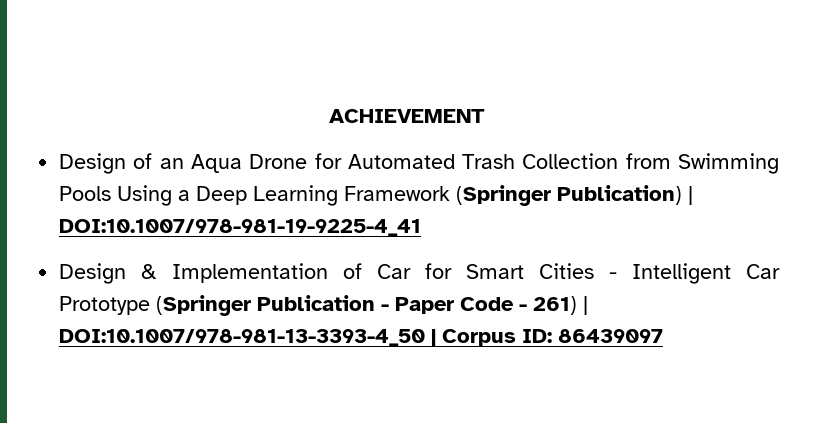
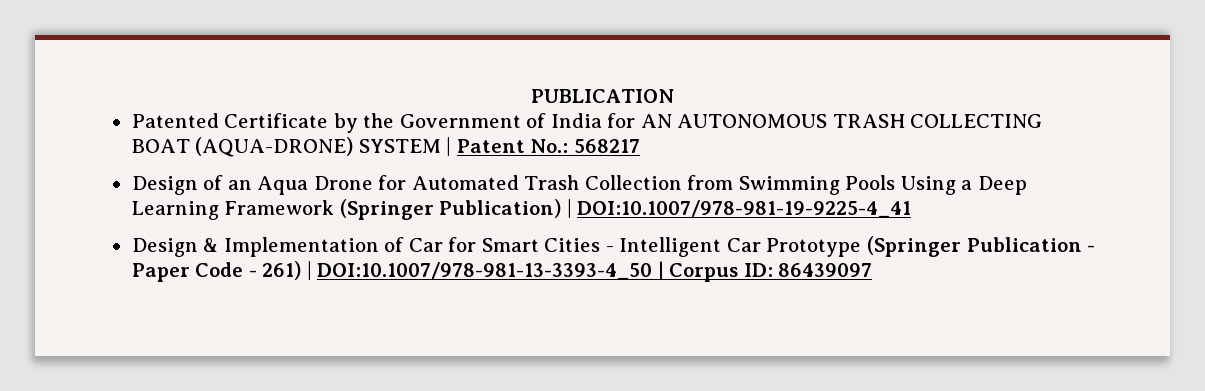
- ACHIEVEMENT
+ PUBLICATION
+ Patented Certificate by the Government of India for AN AUTONOMOUS TRASH COLLECTING BOAT (AQUA-DRONE) SYSTEM | Patent No.: 568217

